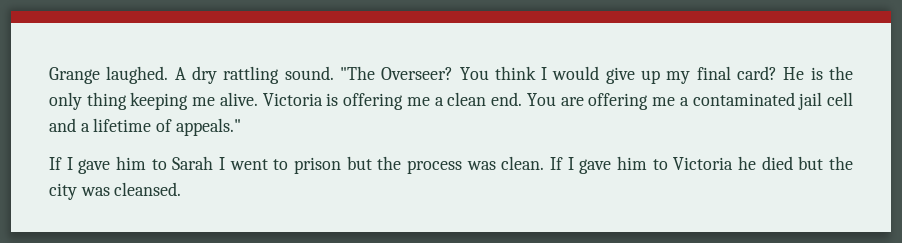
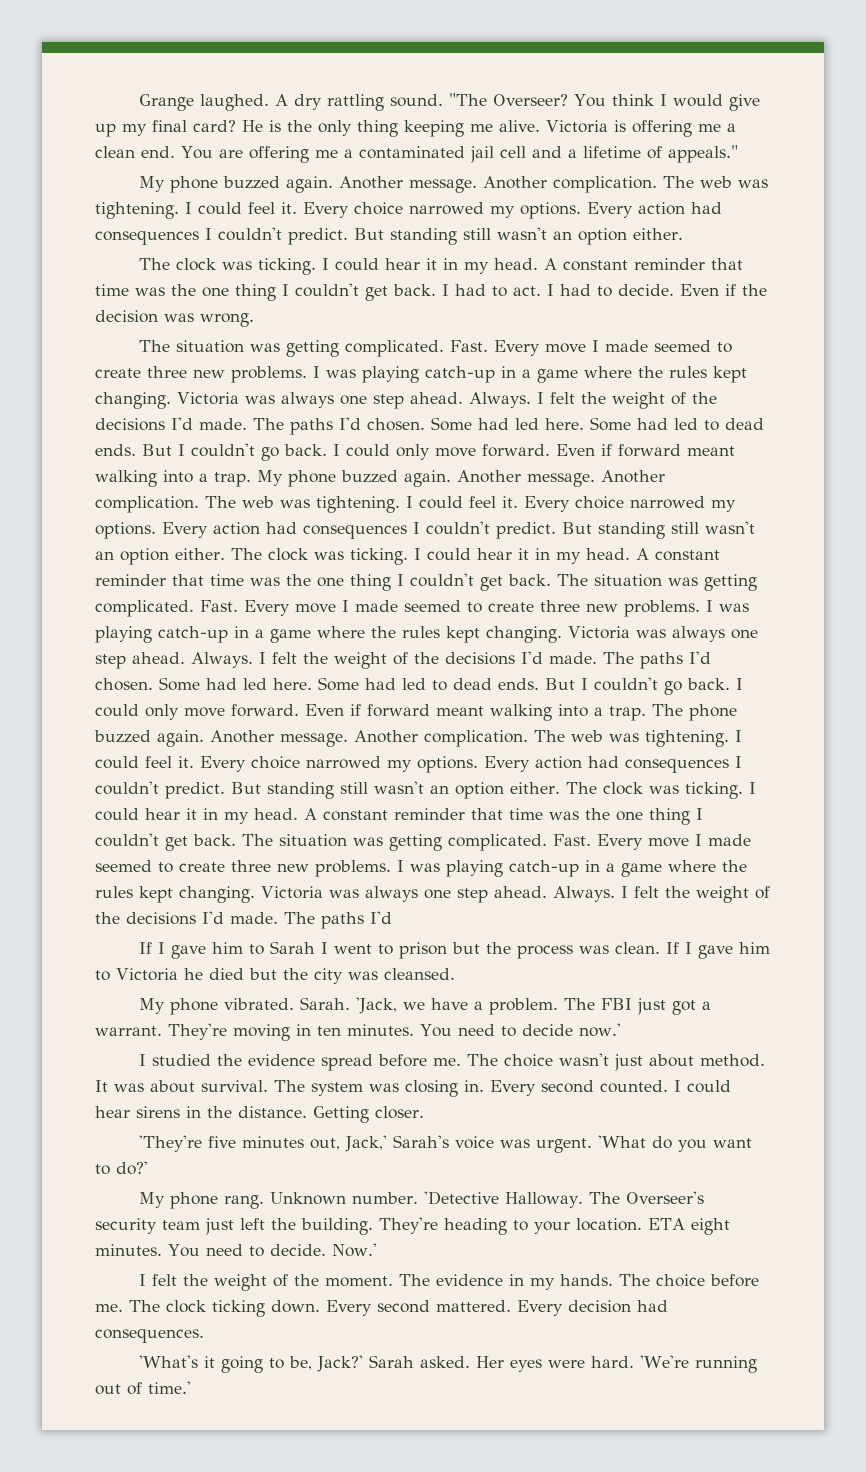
  You are offering me a contaminated jail cell and a lifetime of appeals."
+ My phone buzzed again. Another message. Another complication. The web was tightening. I could feel it. Every choice narrowed my options. Every action had consequences I couldn't predict. But standing still wasn't an option either.
+ The clock was ticking. I could hear it in my head. A constant reminder that time was the one thing I couldn't get back. I had to act. I had to decide. Even if the decision was wrong.
+ The situation was getting complicated. Fast. Every move I made seemed to create three new problems. I was playing catch-up in a game where the rules kept changing. Victoria was always one step ahead. Always. I felt the weight of the decisions I'd made. The paths I'd chosen. Some had led here. Some had led to dead ends. But I couldn't go back. I could only move forward. Even if forward meant walking into a trap. My phone buzzed again. Another message. Another complication. The web was tightening. I could feel it. Every choice narrowed my options. Every action had consequences I couldn't predict. But standing still wasn't an option either. The clock was ticking. I could hear it in my head. A constant reminder that time was the one thing I couldn't get back. The situation was getting complicated. Fast. Every move I made seemed to create three new problems. I was playing catch-up in a game where the rules kept changing. Victoria was always one step ahead. Always. I felt the weight of the decisions I'd made. The paths I'd chosen. Some had led here. Some had led to dead ends. But I couldn't go back. I could only move forward. Even if forward meant walking into a trap. The phone buzzed again. Another message. Another complication. The web was tightening. I could feel it. Every choice narrowed my options. Every action had consequences I couldn't predict. But standing still wasn't an option either. The clock was ticking. I could hear it in my head. A constant reminder that time was the one thing I couldn't get back. The situation was getting complicated. Fast. Every move I made seemed to create three new problems. I was playing catch-up in a game where the rules kept changing. Victoria was always one step ahead. Always. I felt the weight of the decisions I'd made. The paths I'd
+ My phone vibrated. Sarah. 'Jack, we have a problem. The FBI just got a warrant. They're moving in ten minutes. You need to decide now.'
+ I studied the evidence spread before me. The choice wasn't just about method. It was about survival. The system was closing in. Every second counted. I could hear sirens in the distance. Getting closer.
+ 'They're five minutes out, Jack,' Sarah's voice was urgent. 'What do you want to do?'
+ My phone rang. Unknown number. 'Detective Halloway. The Overseer's security team just left the building. They're heading to your location. ETA eight minutes. You need to decide. Now.'
+ I felt the weight of the moment. The evidence in my hands. The choice before me. The clock ticking down. Every second mattered. Every decision had consequences.
+ 'What's it going to be, Jack?' Sarah asked. Her eyes were hard. 'We're running out of time.'

